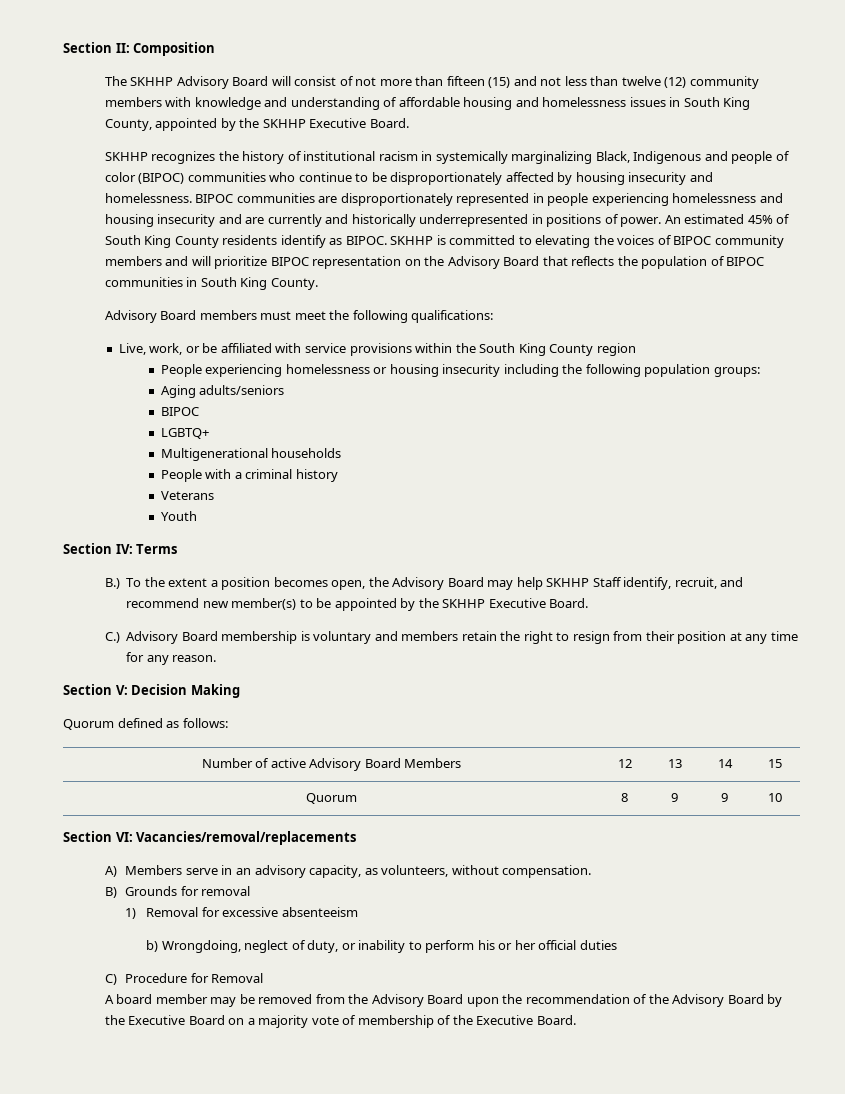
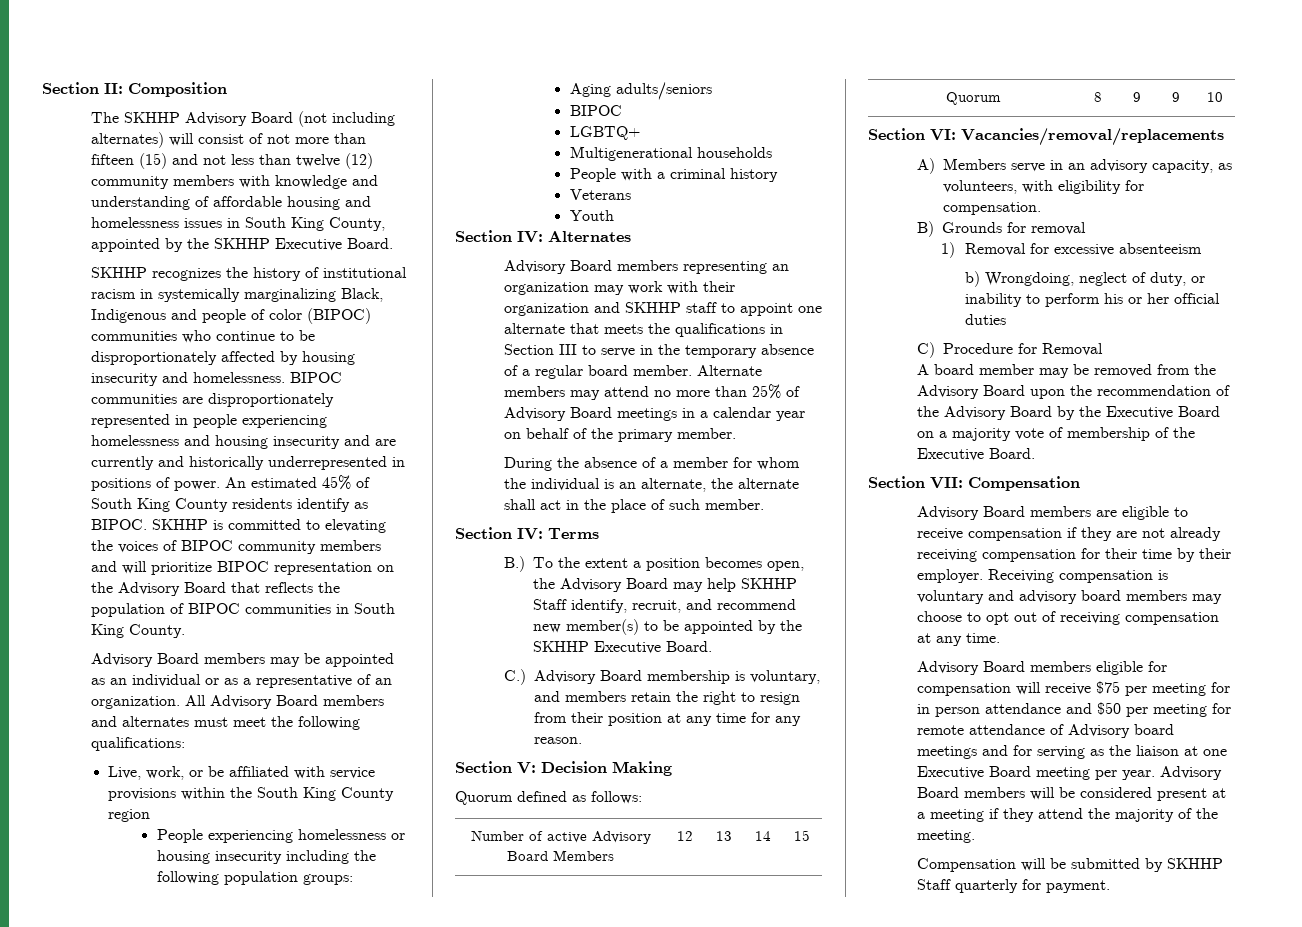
- The SKHHP Advisory Board will consist of not more than fifteen (15) and not less than twelve (12) community members with knowledge and understanding of affordable housing and homelessness issues in South King County, appointed by the SKHHP Executive Board.
+ The SKHHP Advisory Board (not including alternates) will consist of not more than fifteen (15) and not less than twelve (12) community members with knowledge and understanding of affordable housing and homelessness issues in South King County, appointed by the SKHHP Executive Board.
- Advisory Board members must meet the following qualifications:
+ Advisory Board members may be appointed as an individual or as a representative of an organization. All Advisory Board members and alternates must meet the following qualifications:
+ Section IV: Alternates
+ Advisory Board members representing an organization may work with their organization and SKHHP staff to appoint one alternate that meets the qualifications in Section III to serve in the temporary absence of a regular board member. Alternate members may attend no more than 25% of Advisory Board meetings in a calendar year on behalf of the primary member.
+ During the absence of a member for whom the individual is an alternate, the alternate shall act in the place of such member.
- C.) Advisory Board membership is voluntary and members retain the right to resign from their position at any time for any reason.
+ C.) Advisory Board membership is voluntary, and members retain the right to resign from their position at any time for any reason.
- A) Members serve in an advisory capacity, as volunteers, without compensation.
+ A) Members serve in an advisory capacity, as volunteers, with eligibility for compensation.
+ Section VII: Compensation
+ Advisory Board members are eligible to receive compensation if they are not already receiving compensation for their time by their employer. Receiving compensation is voluntary and advisory board members may choose to opt out of receiving compensation at any time.
+ Advisory Board members eligible for compensation will receive $75 per meeting for in person attendance and $50 per meeting for remote attendance of Advisory board meetings and for serving as the liaison at one Executive Board meeting per year. Advisory Board members will be considered present at a meeting if they attend the majority of the meeting.
+ Compensation will be submitted by SKHHP Staff quarterly for payment.

